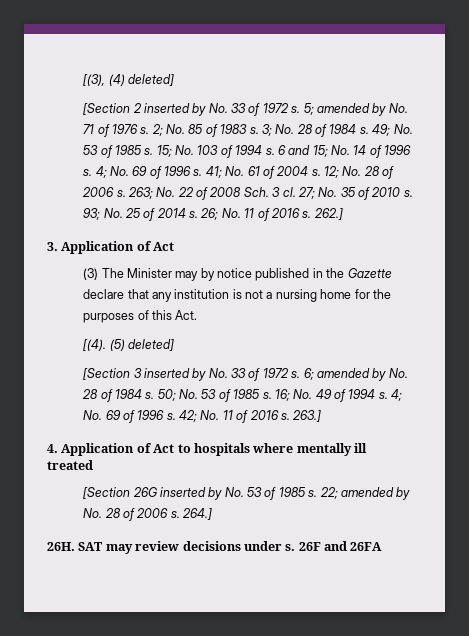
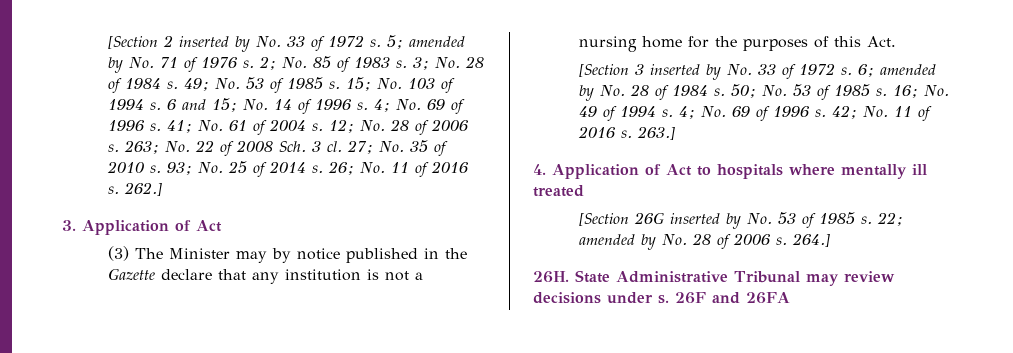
- [(3), (4) deleted]
- [(4). (5) deleted]
- SAT may review decisions under s.
+ State Administrative Tribunal may review decisions under s.

